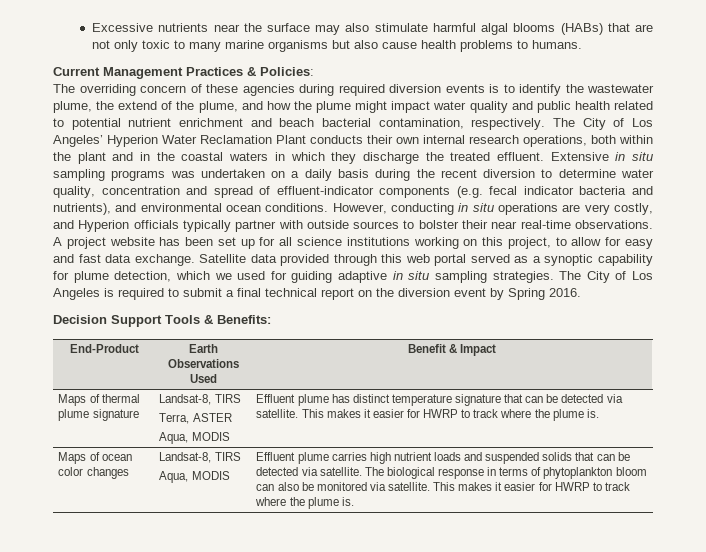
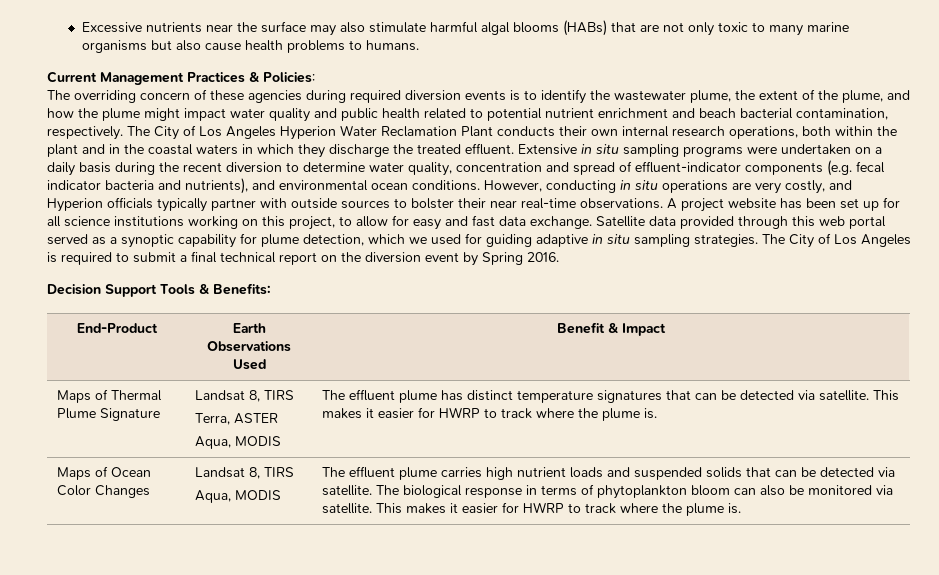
- The overriding concern of these agencies during required diversion events is to identify the wastewater plume, the extend of the plume, and how the plume might impact water quality and public health related to potential nutrient enrichment and beach bacterial contamination, respectively.
+ The overriding concern of these agencies during required diversion events is to identify the wastewater plume, the extent of the plume, and how the plume might impact water quality and public health related to potential nutrient enrichment and beach bacterial contamination, respectively.
- The City of Los Angeles’ Hyperion Water Reclamation Plant conducts their own internal research operations, both within the plant and in the coastal waters in which they discharge the treated effluent.
+ The City of Los Angeles Hyperion Water Reclamation Plant conducts their own internal research operations, both within the plant and in the coastal waters in which they discharge the treated effluent.
- Extensive in situ sampling programs was undertaken on a daily basis during the recent diversion to determine water quality, concentration and spread of effluent-indicator components (e.g. fecal indicator bacteria and nutrients), and environmental ocean conditions.
+ Extensive in situ sampling programs were undertaken on a daily basis during the recent diversion to determine water quality, concentration and spread of effluent-indicator components (e.g. fecal indicator bacteria and nutrients), and environmental ocean conditions.
- Maps of thermal plume signature | Landsat-8, TIRS
+ Maps of Thermal Plume Signature | Landsat 8, TIRS
  Terra, ASTER
- Aqua, MODIS | Effluent plume has distinct temperature signature that can be detected via satellite. This makes it easier for HWRP to track where the plume is.
+ Aqua, MODIS | The effluent plume has distinct temperature signatures that can be detected via satellite. This makes it easier for HWRP to track where the plume is.
- Maps of ocean color changes | Landsat-8, TIRS
+ Maps of Ocean Color Changes | Landsat 8, TIRS
- Effluent plume carries high nutrient loads and suspended solids that can be detected via satellite.
+ The effluent plume carries high nutrient loads and suspended solids that can be detected via satellite.

